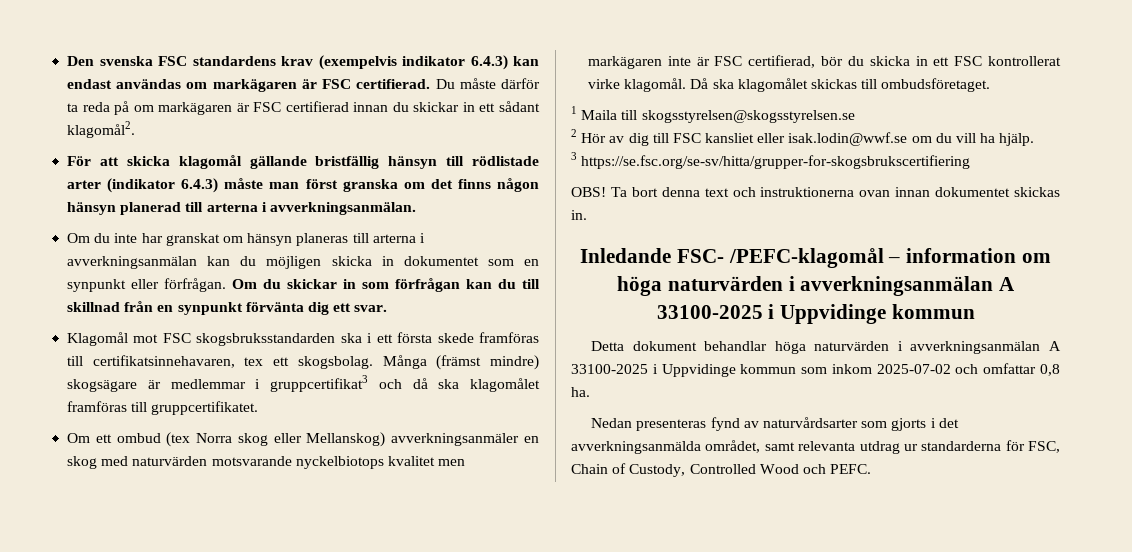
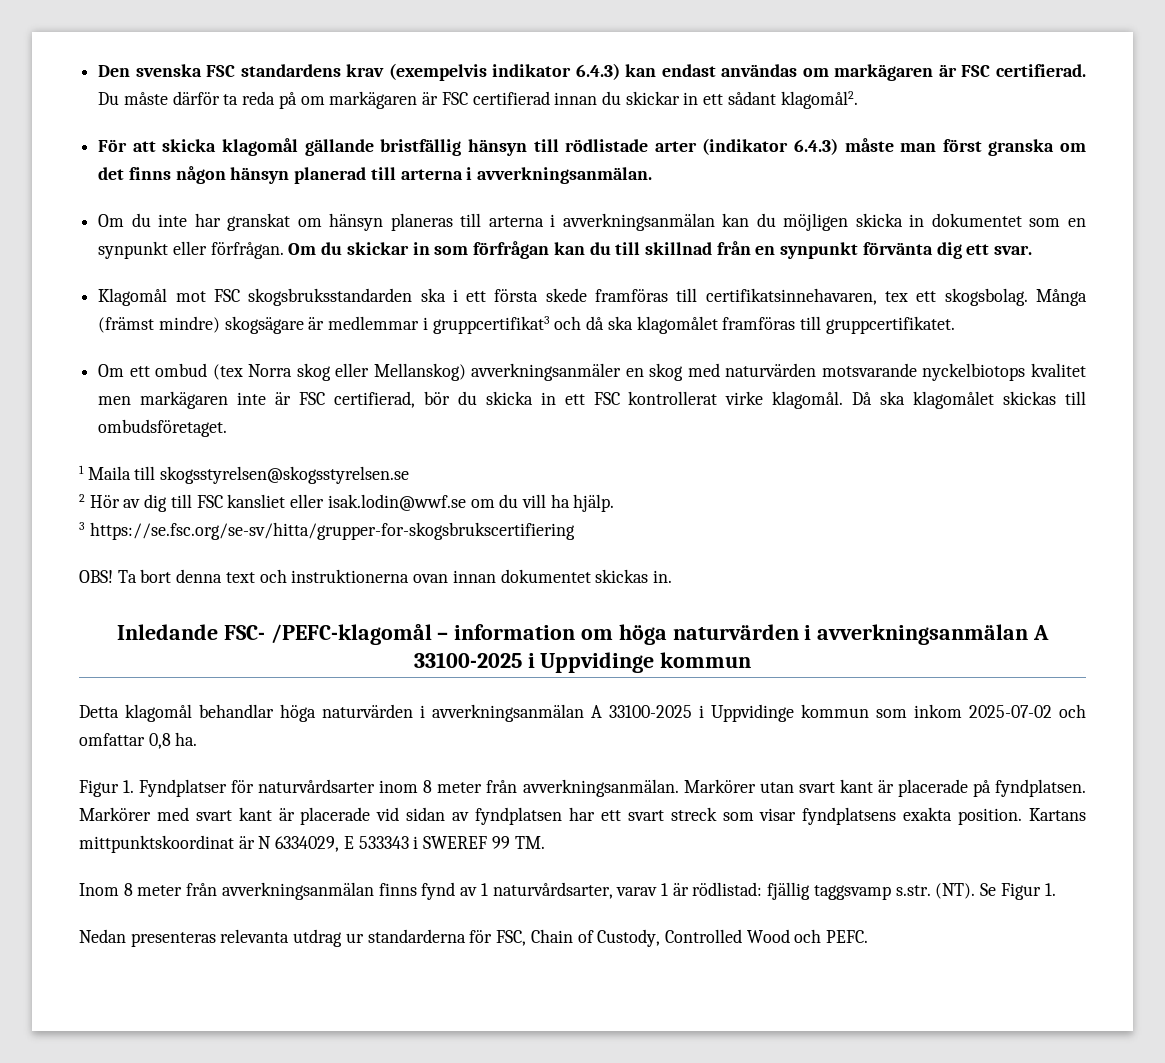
- Detta dokument behandlar höga naturvärden i avverkningsanmälan A 33100-2025 i Uppvidinge kommun som inkom 2025-07-02 och omfattar 0,8 ha.
+ Detta klagomål behandlar höga naturvärden i avverkningsanmälan A 33100-2025 i Uppvidinge kommun som inkom 2025-07-02 och omfattar 0,8 ha.
- Nedan presenteras fynd av naturvårdsarter som gjorts i det avverkningsanmälda området, samt relevanta utdrag ur standarderna för FSC, Chain of Custody, Controlled Wood och PEFC.
+ Figur 1. Fyndplatser för naturvårdsarter inom 8 meter från avverkningsanmälan. Markörer utan svart kant är placerade på fyndplatsen. Markörer med svart kant är placerade vid sidan av fyndplatsen har ett svart streck som visar fyndplatsens exakta position. Kartans mittpunktskoordinat är N 6334029, E 533343 i SWEREF 99 TM.
+ Inom 8 meter från avverkningsanmälan finns fynd av 1 naturvårdsarter, varav 1 är rödlistad: fjällig taggsvamp s.str. (NT). Se Figur 1.
+ Nedan presenteras relevanta utdrag ur standarderna för FSC, Chain of Custody, Controlled Wood och PEFC.

